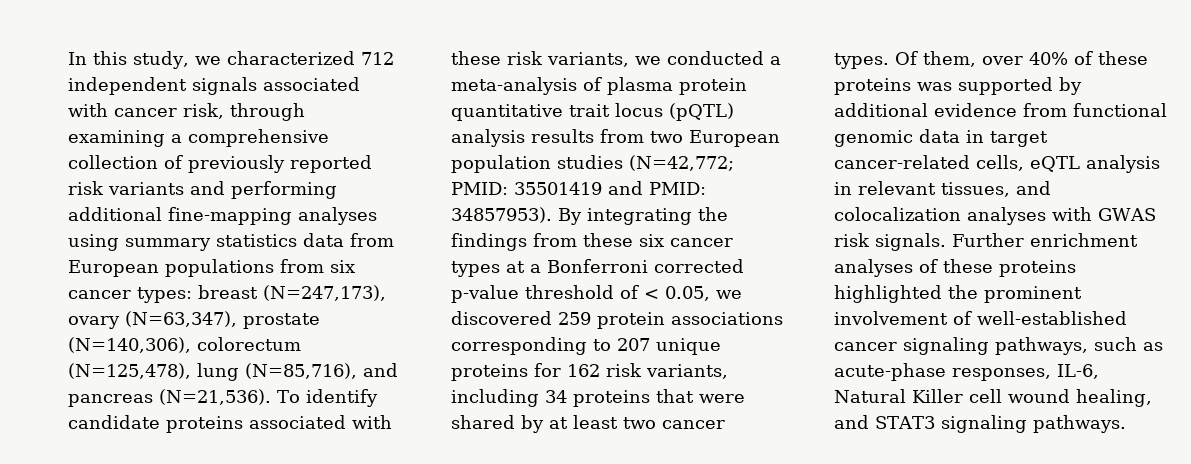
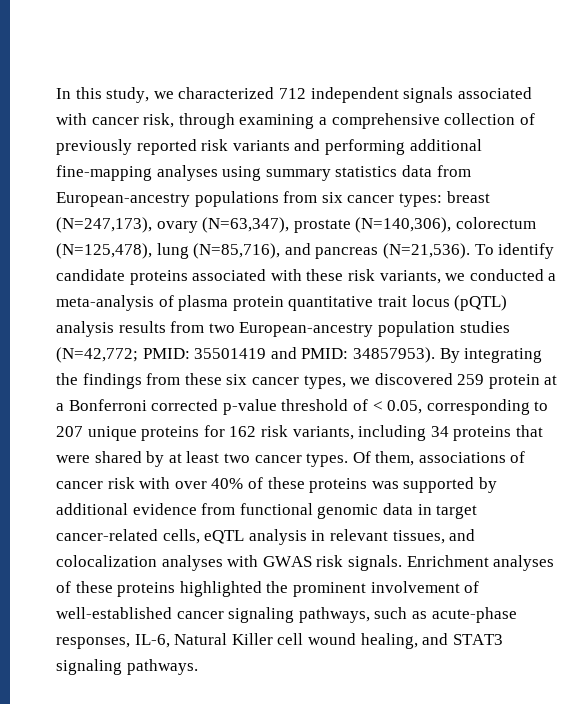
- In this study, we characterized 712 independent signals associated with cancer risk, through examining a comprehensive collection of previously reported risk variants and performing additional fine-mapping analyses using summary statistics data from European populations from six cancer types: breast (N=247,173), ovary (N=63,347), prostate (N=140,306), colorectum (N=125,478), lung (N=85,716), and pancreas (N=21,536).
+ In this study, we characterized 712 independent signals associated with cancer risk, through examining a comprehensive collection of previously reported risk variants and performing additional fine-mapping analyses using summary statistics data from European-ancestry populations from six cancer types: breast (N=247,173), ovary (N=63,347), prostate (N=140,306), colorectum (N=125,478), lung (N=85,716), and pancreas (N=21,536).
- To identify candidate proteins associated with these risk variants, we conducted a meta-analysis of plasma protein quantitative trait locus (pQTL) analysis results from two European population studies (N=42,772; PMID: 35501419 and PMID: 34857953).
+ To identify candidate proteins associated with these risk variants, we conducted a meta-analysis of plasma protein quantitative trait locus (pQTL) analysis results from two European-ancestry population studies (N=42,772; PMID: 35501419 and PMID: 34857953).
- By integrating the findings from these six cancer types at a Bonferroni corrected p-value threshold of < 0.05, we discovered 259 protein associations corresponding to 207 unique proteins for 162 risk variants, including 34 proteins that were shared by at least two cancer types.
+ By integrating the findings from these six cancer types, we discovered 259 protein at a Bonferroni corrected p-value threshold of < 0.05, corresponding to 207 unique proteins for 162 risk variants, including 34 proteins that were shared by at least two cancer types.
- Of them, over 40% of these proteins was supported by additional evidence from functional genomic data in target cancer-related cells, eQTL analysis in relevant tissues, and colocalization analyses with GWAS risk signals.
+ Of them, associations of cancer risk with over 40% of these proteins was supported by additional evidence from functional genomic data in target cancer-related cells, eQTL analysis in relevant tissues, and colocalization analyses with GWAS risk signals.
- Further enrichment analyses of these proteins highlighted the prominent involvement of well-established cancer signaling pathways, such as acute-phase responses, IL-6, Natural Killer cell wound healing, and STAT3 signaling pathways.
+ Enrichment analyses of these proteins highlighted the prominent involvement of well-established cancer signaling pathways, such as acute-phase responses, IL-6, Natural Killer cell wound healing, and STAT3 signaling pathways.

